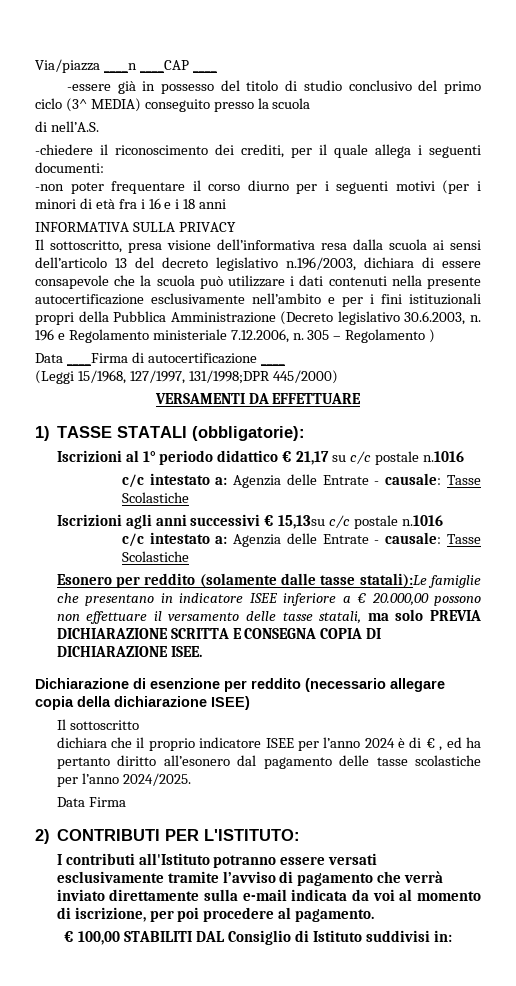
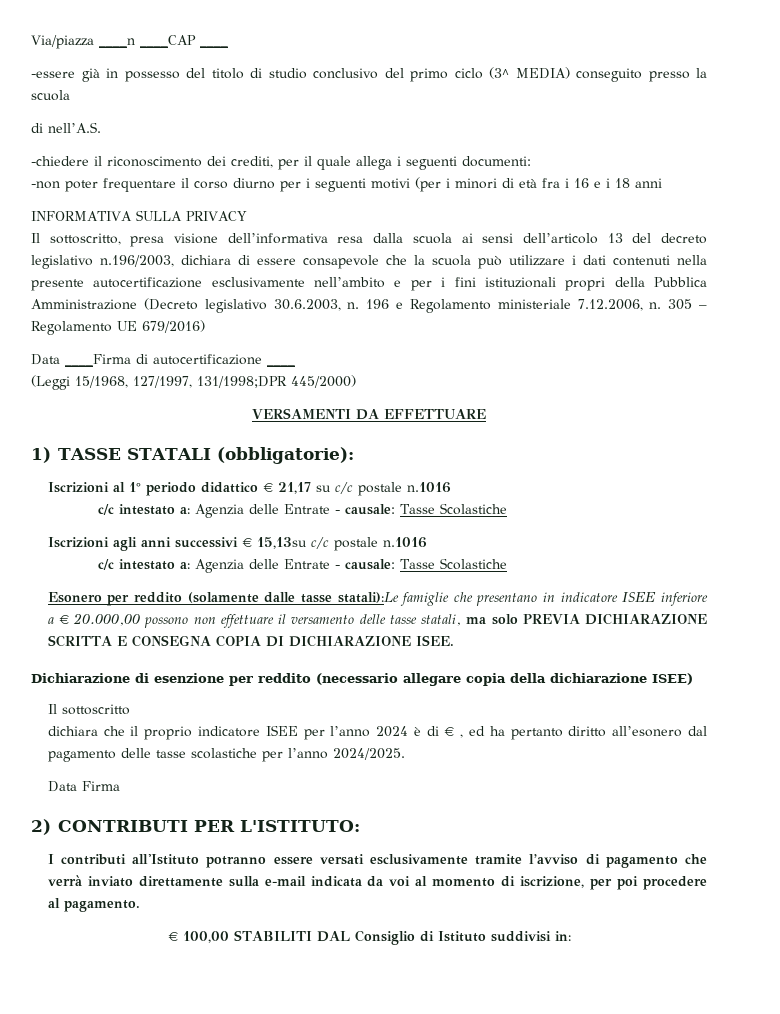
- 305 – Regolamento )
+ 305 – Regolamento UE 679/2016)

